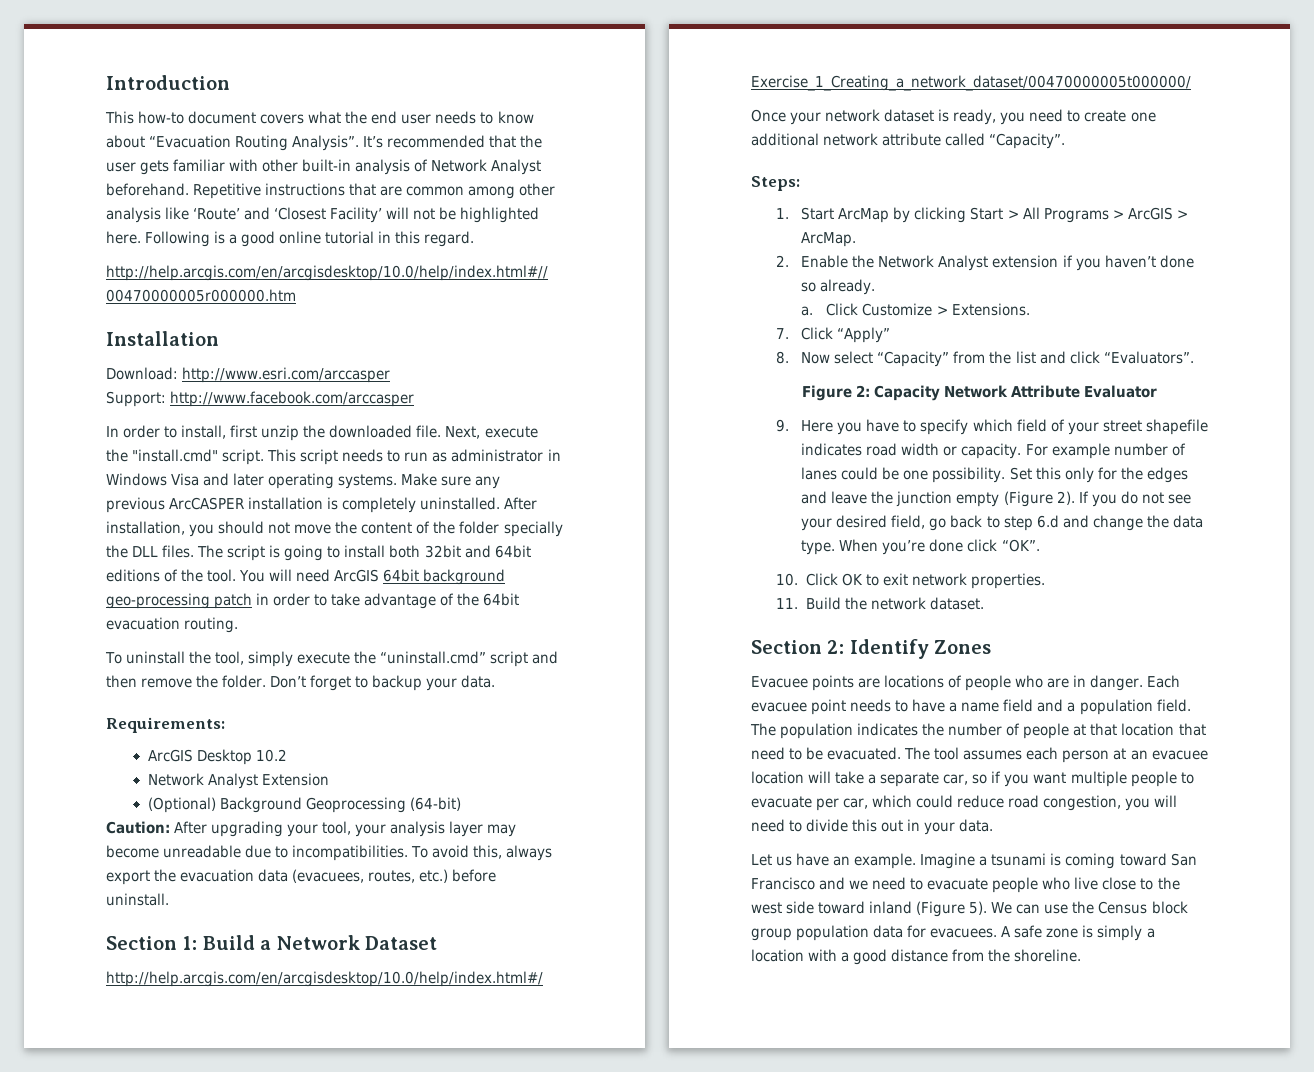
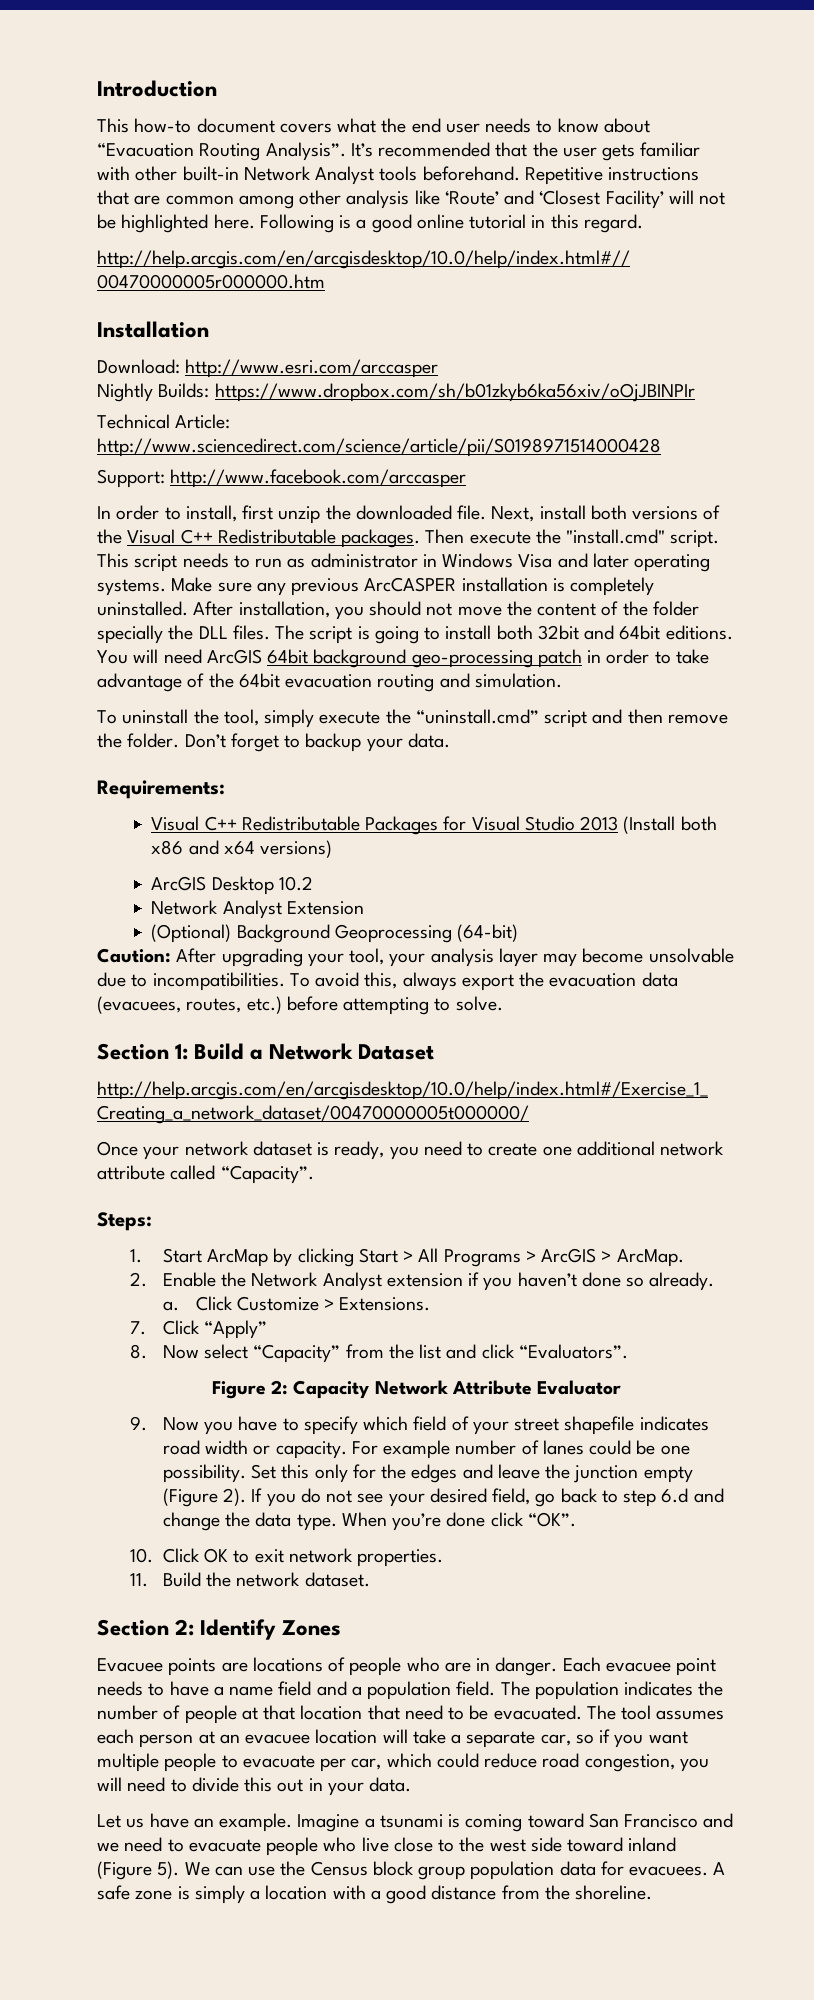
- It’s recommended that the user gets familiar with other built-in analysis of Network Analyst beforehand.
+ It’s recommended that the user gets familiar with other built-in Network Analyst tools beforehand.
+ Nightly Builds: https://www.dropbox.com/sh/b01zkyb6ka56xiv/oOjJBINPIr
+ Technical Article: http://www.sciencedirect.com/science/article/pii/S0198971514000428
- Next, execute the "install.cmd" script.
+ Next, install both versions of the Visual C++ Redistributable packages. Then execute the "install.cmd" script.
- The script is going to install both 32bit and 64bit editions of the tool.
+ The script is going to install both 32bit and 64bit editions.
- You will need ArcGIS 64bit background geo-processing patch in order to take advantage of the 64bit evacuation routing.
+ You will need ArcGIS 64bit background geo-processing patch in order to take advantage of the 64bit evacuation routing and simulation.
+ Visual C++ Redistributable Packages for Visual Studio 2013 (Install both x86 and x64 versions)
- Caution: After upgrading your tool, your analysis layer may become unreadable due to incompatibilities.
+ Caution: After upgrading your tool, your analysis layer may become unsolvable due to incompatibilities.
- To avoid this, always export the evacuation data (evacuees, routes, etc.) before uninstall.
+ To avoid this, always export the evacuation data (evacuees, routes, etc.) before attempting to solve.
- 9. Here you have to specify which field of your street shapefile indicates road width or capacity.
+ 9. Now you have to specify which field of your street shapefile indicates road width or capacity.

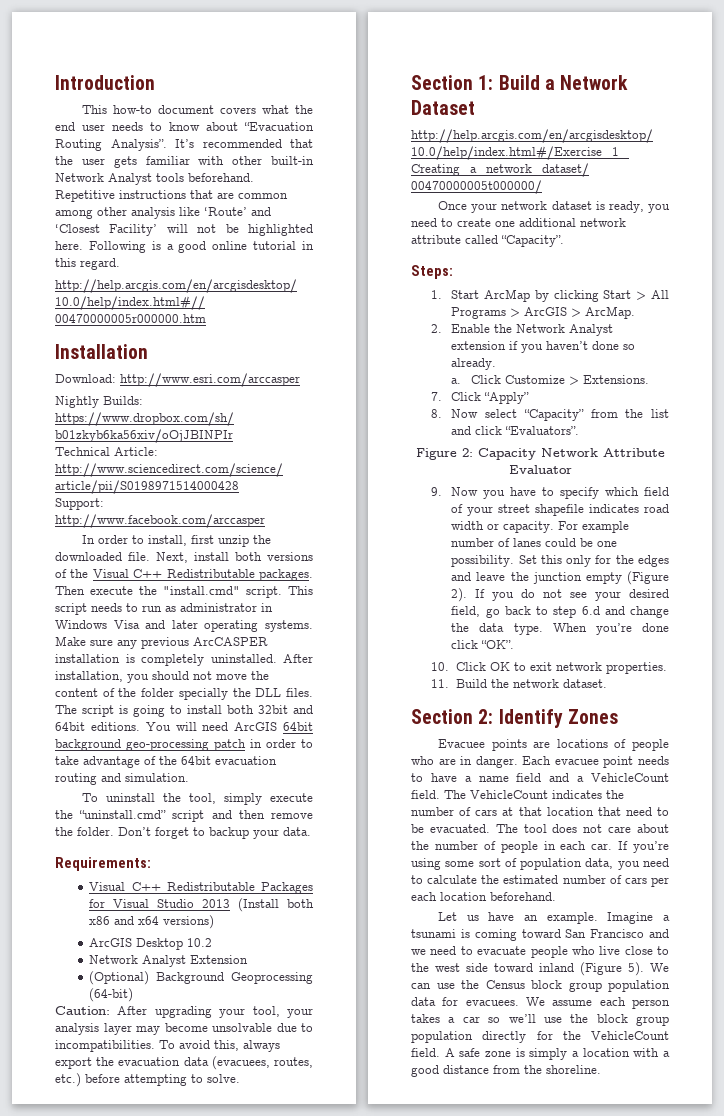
- Each evacuee point needs to have a name field and a population field.
+ Each evacuee point needs to have a name field and a VehicleCount field.
- The population indicates the number of people at that location that need to be evacuated.
+ The VehicleCount indicates the number of cars at that location that need to be evacuated.
- The tool assumes each person at an evacuee location will take a separate car, so if you want multiple people to evacuate per car, which could reduce road congestion, you will need to divide this out in your data.
+ The tool does not care about the number of people in each car. If you’re using some sort of population data, you need to calculate the estimated number of cars per each location beforehand.
+ We assume each person takes a car so we’ll use the block group population directly for the VehicleCount field.

